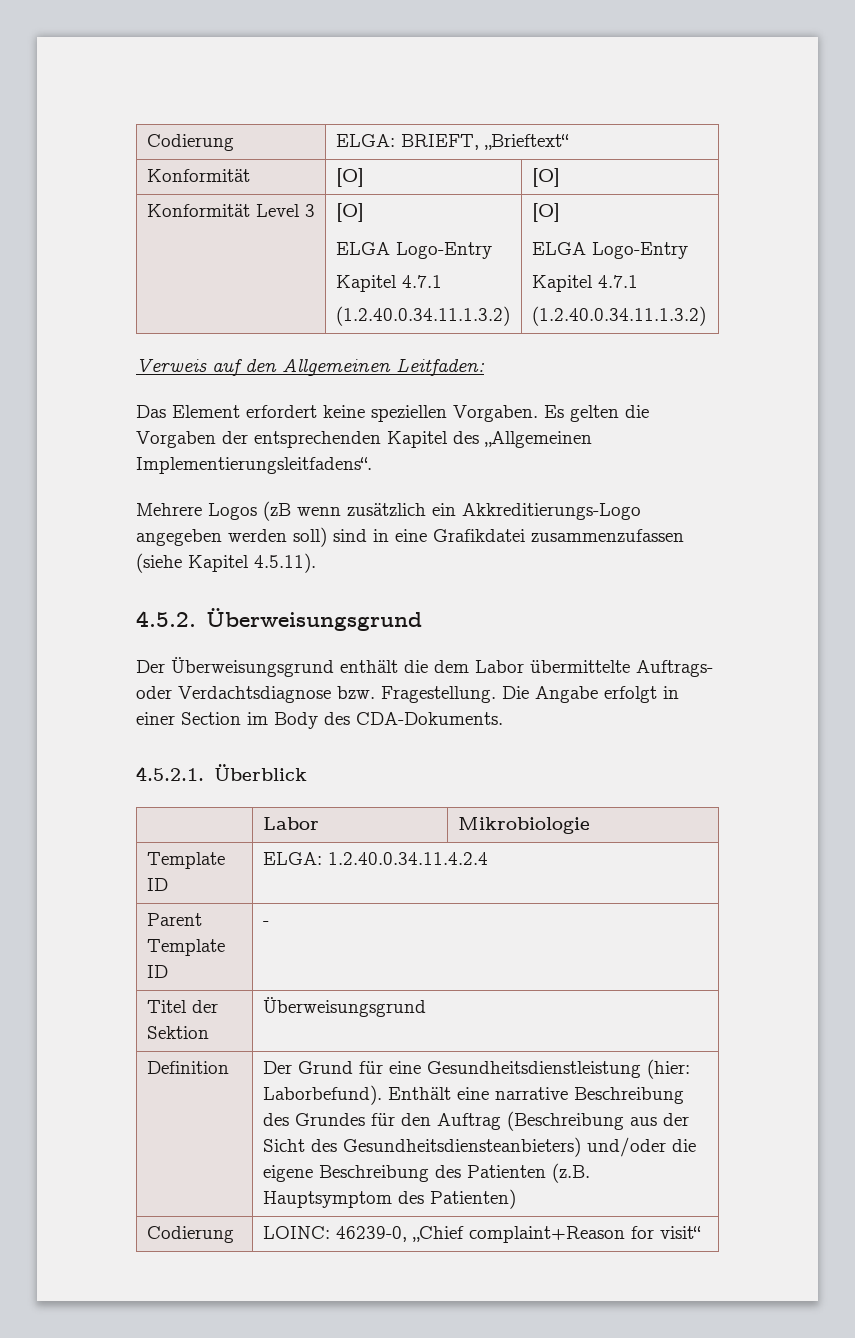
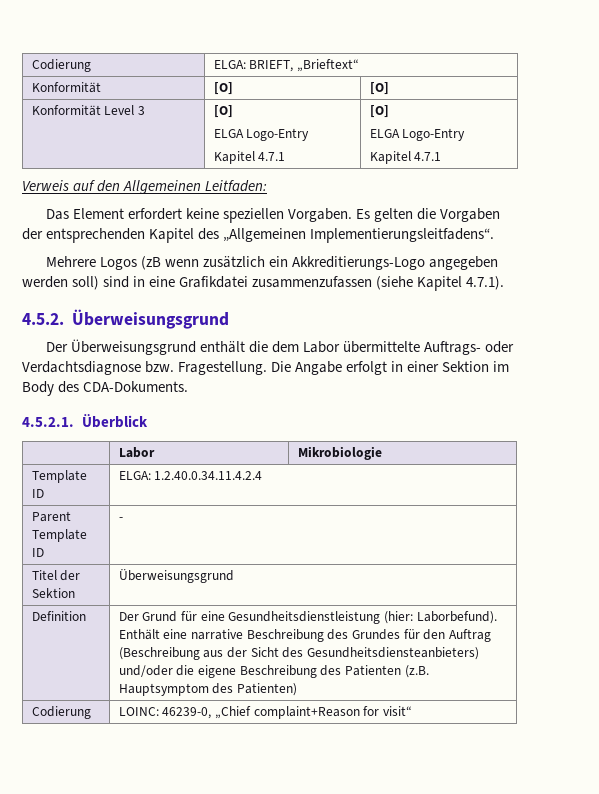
  Konformität Level 3 | [O]
  ELGA Logo-Entry
- Kapitel 4.7.1
- (1.2.40.0.34.11.1.3.2) | [O]
+ Kapitel 4.7.1 | [O]
  ELGA Logo-Entry
  Kapitel 4.7.1
- (1.2.40.0.34.11.1.3.2)
- Mehrere Logos (zB wenn zusätzlich ein Akkreditierungs-Logo angegeben werden soll) sind in eine Grafikdatei zusammenzufassen (siehe Kapitel 4.5.11).
+ Mehrere Logos (zB wenn zusätzlich ein Akkreditierungs-Logo angegeben werden soll) sind in eine Grafikdatei zusammenzufassen (siehe Kapitel 4.7.1).
- Die Angabe erfolgt in einer Section im Body des CDA-Dokuments.
+ Die Angabe erfolgt in einer Sektion im Body des CDA-Dokuments.

